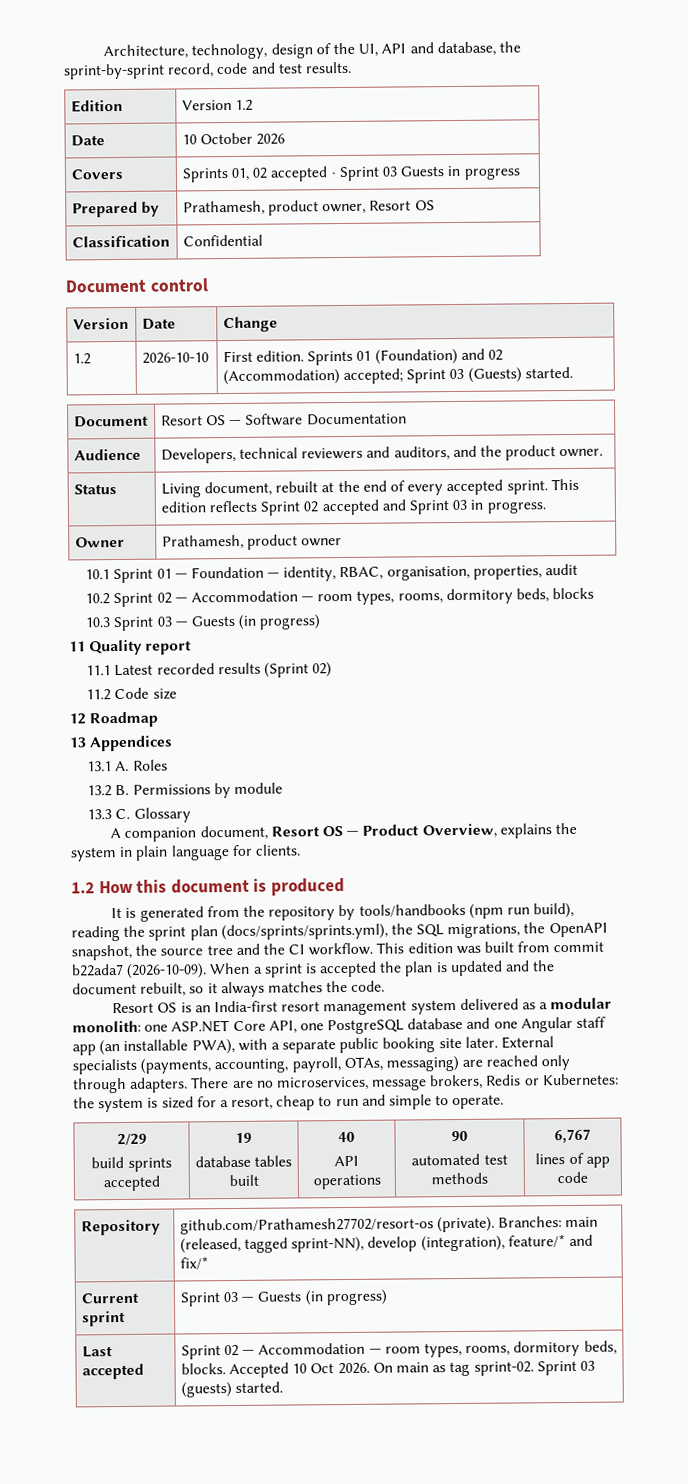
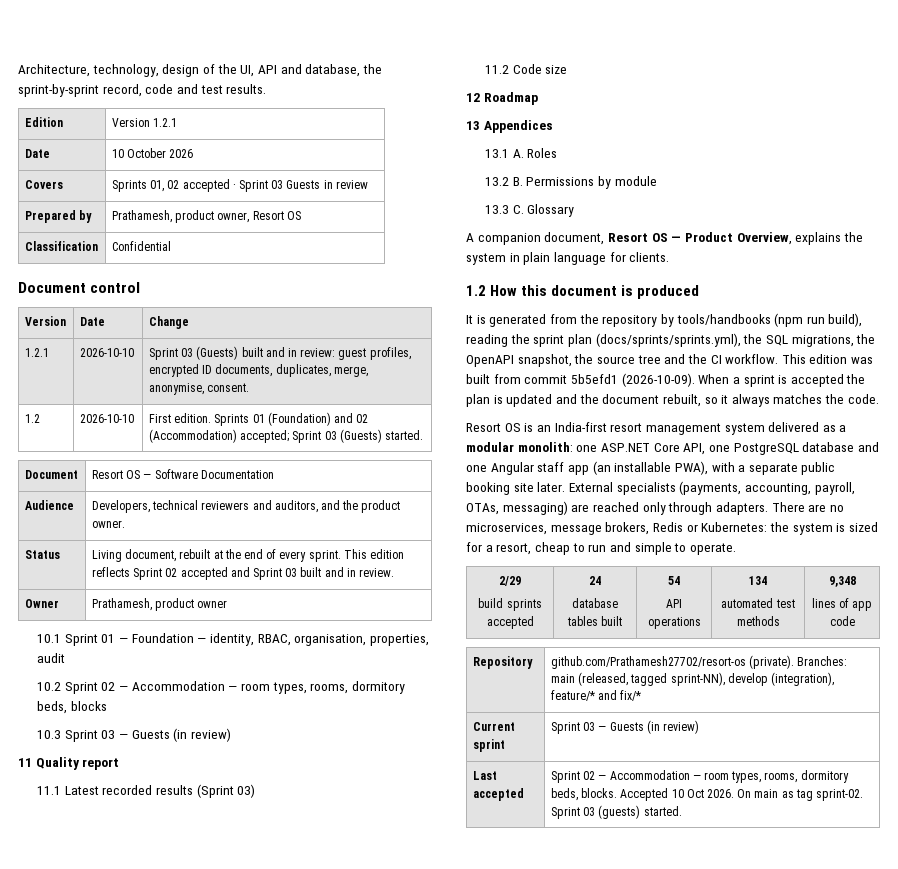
- Edition | Version 1.2
+ Edition | Version 1.2.1
- Covers | Sprints 01, 02 accepted · Sprint 03 Guests in progress
+ Covers | Sprints 01, 02 accepted · Sprint 03 Guests in review
+ 1.2.1 | 2026-10-10 | Sprint 03 (Guests) built and in review: guest profiles, encrypted ID documents, duplicates, merge, anonymise, consent.
- Status | Living document, rebuilt at the end of every accepted sprint. This edition reflects Sprint 02 accepted and Sprint 03 in progress.
+ Status | Living document, rebuilt at the end of every sprint. This edition reflects Sprint 02 accepted and Sprint 03 built and in review.
- 10.3 Sprint 03 — Guests (in progress)
+ 10.3 Sprint 03 — Guests (in review)
- 11.1 Latest recorded results (Sprint 02)
+ 11.1 Latest recorded results (Sprint 03)
- This edition was built from commit b22ada7 (2026-10-09).
+ This edition was built from commit 5b5efd1 (2026-10-09).
  2/29
- build sprints accepted | 19
- database tables built | 40
- API operations | 90
- automated test methods | 6,767
+ build sprints accepted | 24
+ database tables built | 54
+ API operations | 134
+ automated test methods | 9,348
- Current sprint | Sprint 03 — Guests (in progress)
+ Current sprint | Sprint 03 — Guests (in review)

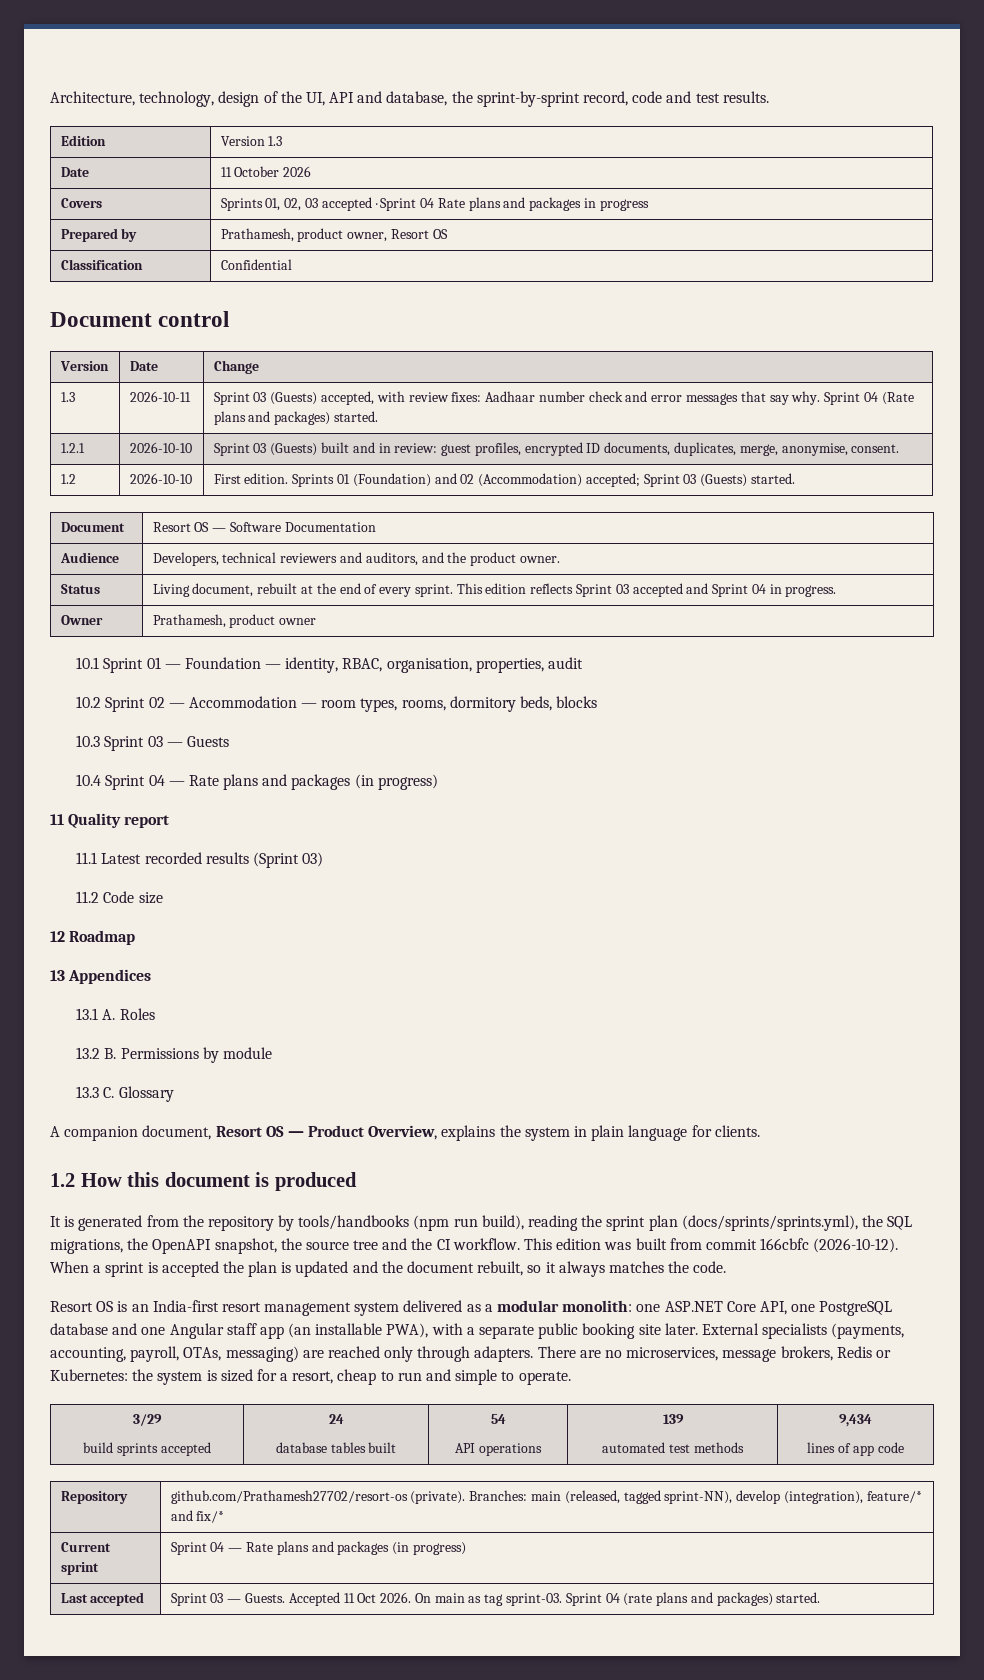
- Edition | Version 1.2.1
- Date | 10 October 2026
+ Edition | Version 1.3
+ Date | 11 October 2026
- Covers | Sprints 01, 02 accepted · Sprint 03 Guests in review
+ Covers | Sprints 01, 02, 03 accepted · Sprint 04 Rate plans and packages in progress
+ 1.3 | 2026-10-11 | Sprint 03 (Guests) accepted, with review fixes: Aadhaar number check and error messages that say why. Sprint 04 (Rate plans and packages) started.
- Status | Living document, rebuilt at the end of every sprint. This edition reflects Sprint 02 accepted and Sprint 03 built and in review.
+ Status | Living document, rebuilt at the end of every sprint. This edition reflects Sprint 03 accepted and Sprint 04 in progress.
- 10.3 Sprint 03 — Guests (in review)
+ 10.3 Sprint 03 — Guests
+ 10.4 Sprint 04 — Rate plans and packages (in progress)
- This edition was built from commit 5b5efd1 (2026-10-09).
+ This edition was built from commit 166cbfc (2026-10-12).
- 2/29
+ 3/29
  build sprints accepted | 24
  database tables built | 54
- API operations | 134
- automated test methods | 9,348
+ API operations | 139
+ automated test methods | 9,434
- Current sprint | Sprint 03 — Guests (in review)
- Last accepted | Sprint 02 — Accommodation — room types, rooms, dormitory beds, blocks. Accepted 10 Oct 2026. On main as tag sprint-02. Sprint 03 (guests) started.
+ Current sprint | Sprint 04 — Rate plans and packages (in progress)
+ Last accepted | Sprint 03 — Guests. Accepted 11 Oct 2026. On main as tag sprint-03. Sprint 04 (rate plans and packages) started.

